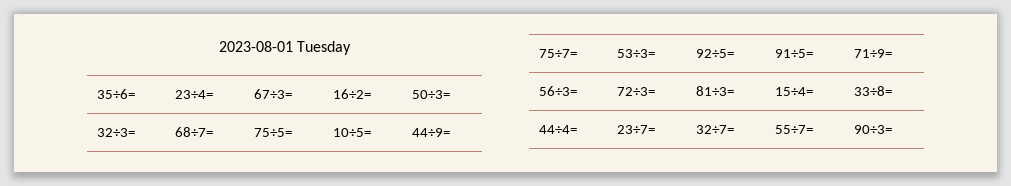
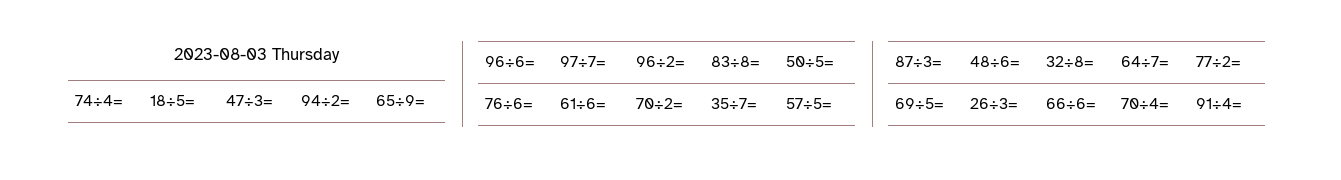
- 2023-08-01 Tuesday
- 35÷6= | 23÷4= | 67÷3= | 16÷2= | 50÷3=
- 32÷3= | 68÷7= | 75÷5= | 10÷5= | 44÷9=
- 75÷7= | 53÷3= | 92÷5= | 91÷5= | 71÷9=
- 56÷3= | 72÷3= | 81÷3= | 15÷4= | 33÷8=
- 44÷4= | 23÷7= | 32÷7= | 55÷7= | 90÷3=
+ 2023-08-03 Thursday
+ 74÷4= | 18÷5= | 47÷3= | 94÷2= | 65÷9=
+ 96÷6= | 97÷7= | 96÷2= | 83÷8= | 50÷5=
+ 76÷6= | 61÷6= | 70÷2= | 35÷7= | 57÷5=
+ 87÷3= | 48÷6= | 32÷8= | 64÷7= | 77÷2=
+ 69÷5= | 26÷3= | 66÷6= | 70÷4= | 91÷4=

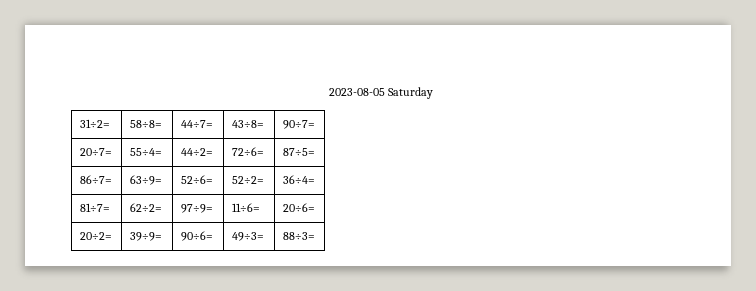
- 2023-08-03 Thursday
- 74÷4= | 18÷5= | 47÷3= | 94÷2= | 65÷9=
- 96÷6= | 97÷7= | 96÷2= | 83÷8= | 50÷5=
- 76÷6= | 61÷6= | 70÷2= | 35÷7= | 57÷5=
- 87÷3= | 48÷6= | 32÷8= | 64÷7= | 77÷2=
- 69÷5= | 26÷3= | 66÷6= | 70÷4= | 91÷4=
+ 2023-08-05 Saturday
+ 31÷2= | 58÷8= | 44÷7= | 43÷8= | 90÷7=
+ 20÷7= | 55÷4= | 44÷2= | 72÷6= | 87÷5=
+ 86÷7= | 63÷9= | 52÷6= | 52÷2= | 36÷4=
+ 81÷7= | 62÷2= | 97÷9= | 11÷6= | 20÷6=
+ 20÷2= | 39÷9= | 90÷6= | 49÷3= | 88÷3=

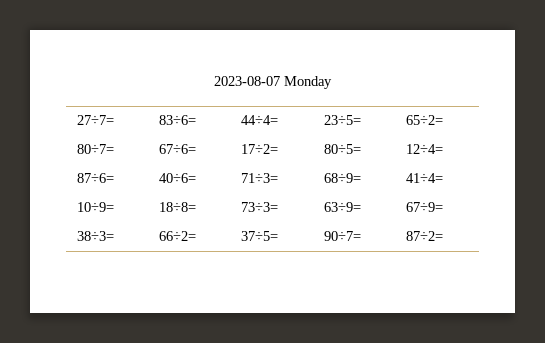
- 2023-08-05 Saturday
- 31÷2= | 58÷8= | 44÷7= | 43÷8= | 90÷7=
- 20÷7= | 55÷4= | 44÷2= | 72÷6= | 87÷5=
- 86÷7= | 63÷9= | 52÷6= | 52÷2= | 36÷4=
- 81÷7= | 62÷2= | 97÷9= | 11÷6= | 20÷6=
- 20÷2= | 39÷9= | 90÷6= | 49÷3= | 88÷3=
+ 2023-08-07 Monday
+ 27÷7= | 83÷6= | 44÷4= | 23÷5= | 65÷2=
+ 80÷7= | 67÷6= | 17÷2= | 80÷5= | 12÷4=
+ 87÷6= | 40÷6= | 71÷3= | 68÷9= | 41÷4=
+ 10÷9= | 18÷8= | 73÷3= | 63÷9= | 67÷9=
+ 38÷3= | 66÷2= | 37÷5= | 90÷7= | 87÷2=

